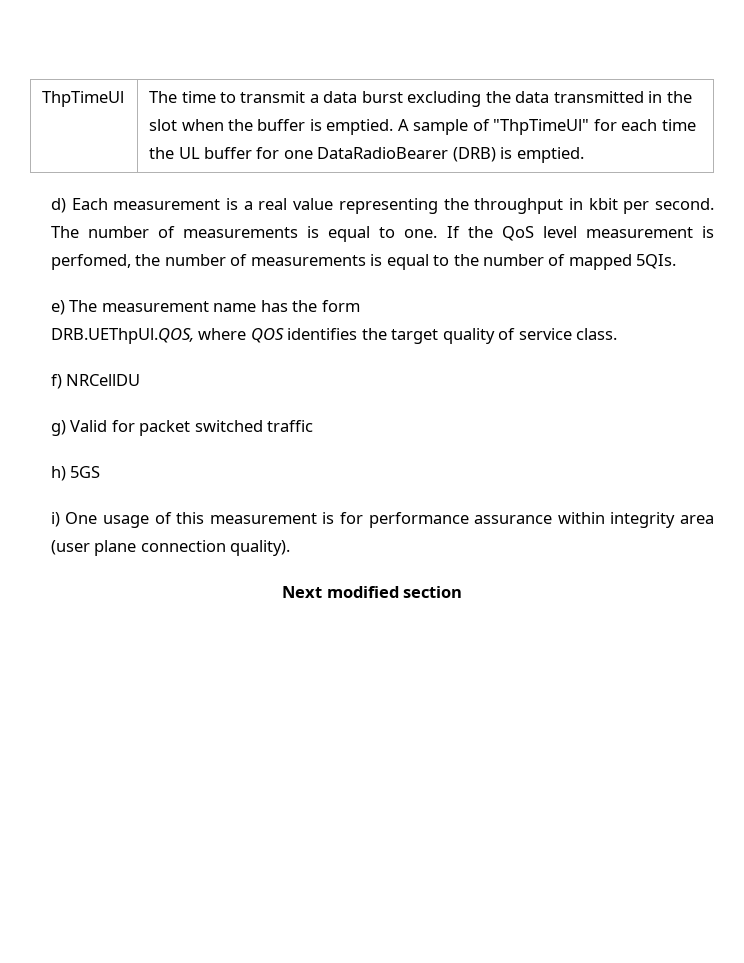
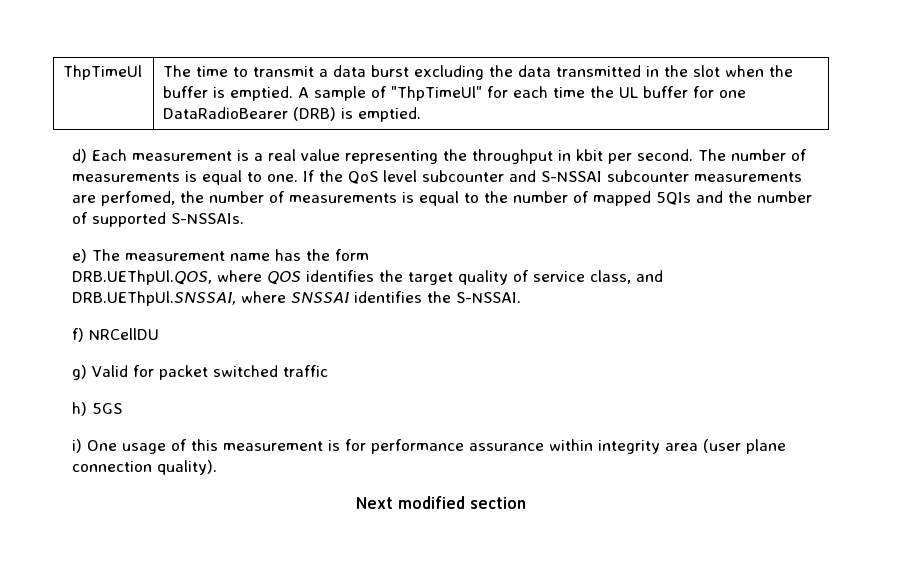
- If the QoS level measurement is perfomed, the number of measurements is equal to the number of mapped 5QIs.
+ If the QoS level subcounter and S-NSSAI subcounter measurements are perfomed, the number of measurements is equal to the number of mapped 5QIs and the number of supported S-NSSAIs.
- DRB.UEThpUl.QOS, where QOS identifies the target quality of service class.
+ DRB.UEThpUl.QOS, where QOS identifies the target quality of service class, and DRB.UEThpUl.SNSSAI, where SNSSAI identifies the S-NSSAI.

